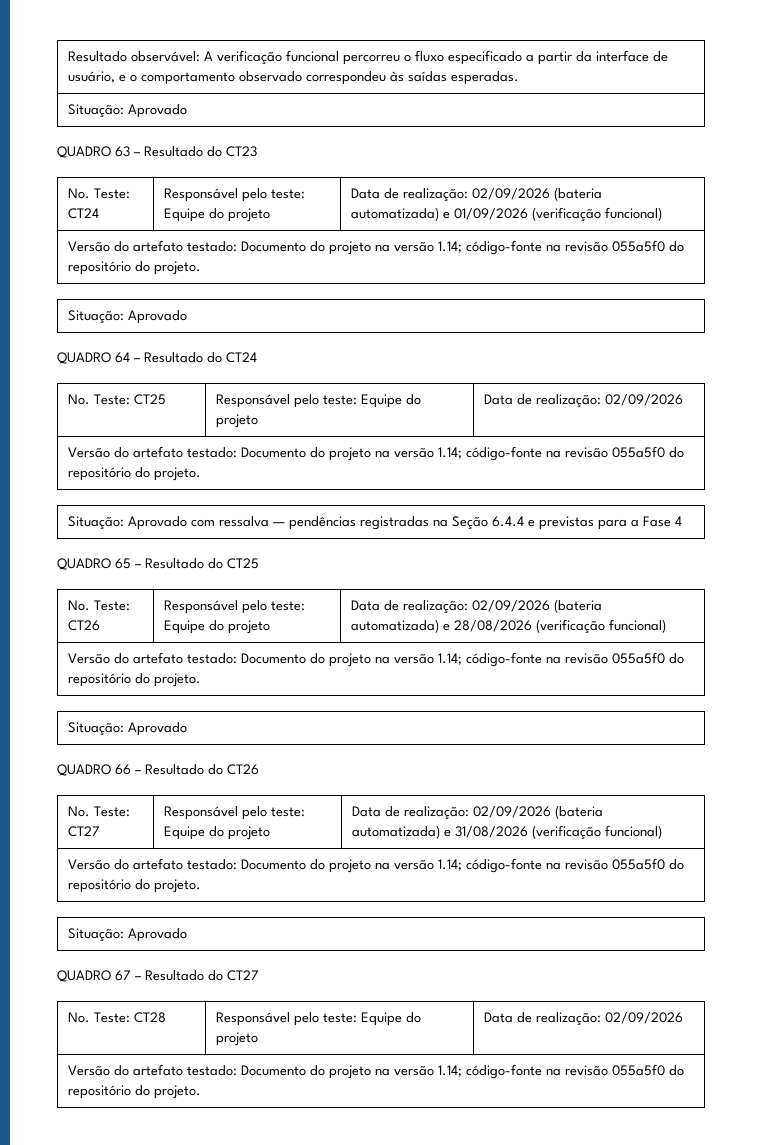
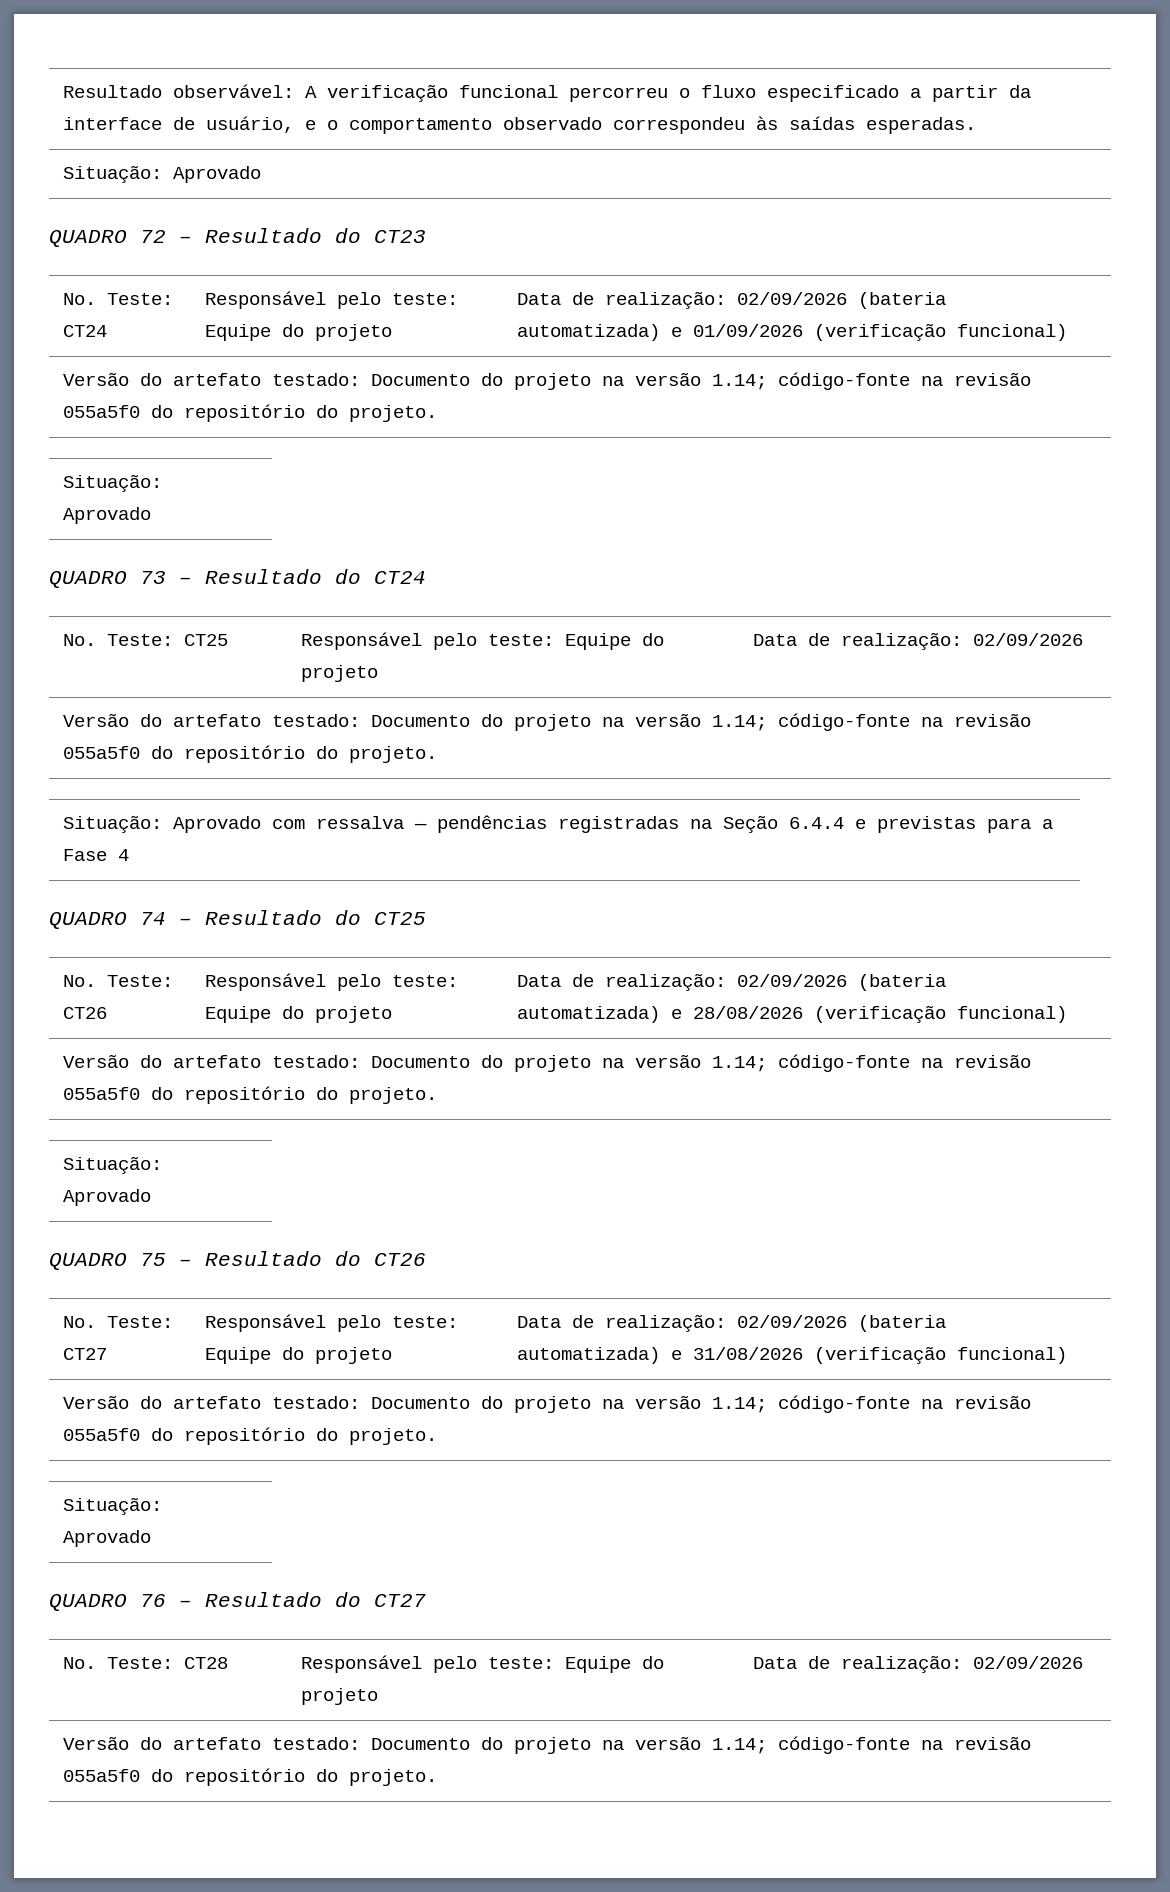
- QUADRO 63 – Resultado do CT23
+ QUADRO 72 – Resultado do CT23
- QUADRO 64 – Resultado do CT24
+ QUADRO 73 – Resultado do CT24
- QUADRO 65 – Resultado do CT25
+ QUADRO 74 – Resultado do CT25
- QUADRO 66 – Resultado do CT26
+ QUADRO 75 – Resultado do CT26
- QUADRO 67 – Resultado do CT27
+ QUADRO 76 – Resultado do CT27

